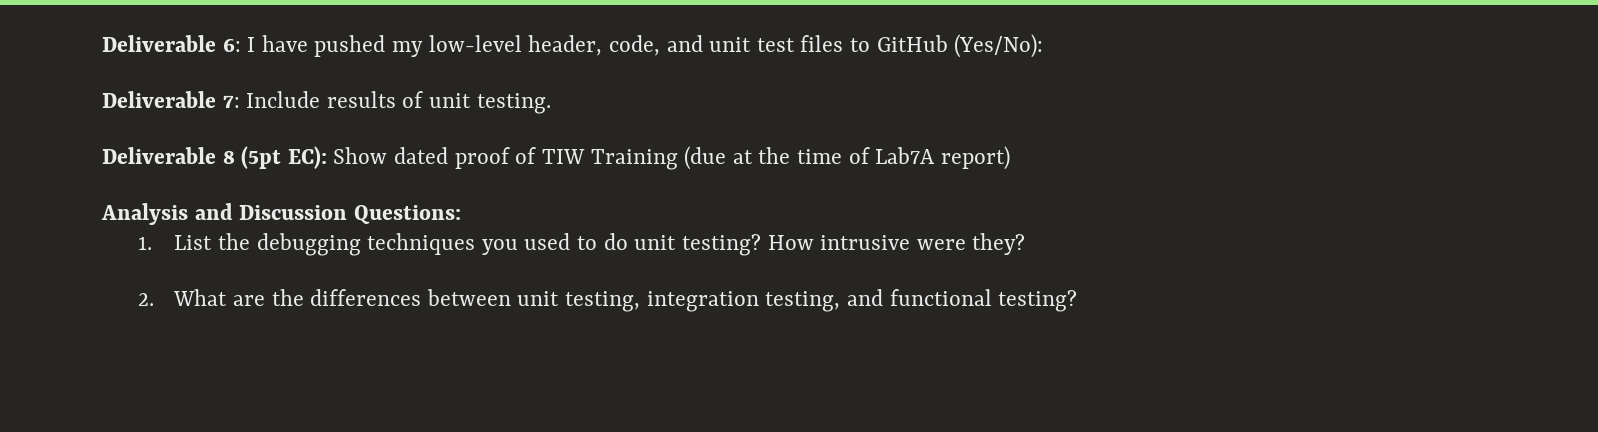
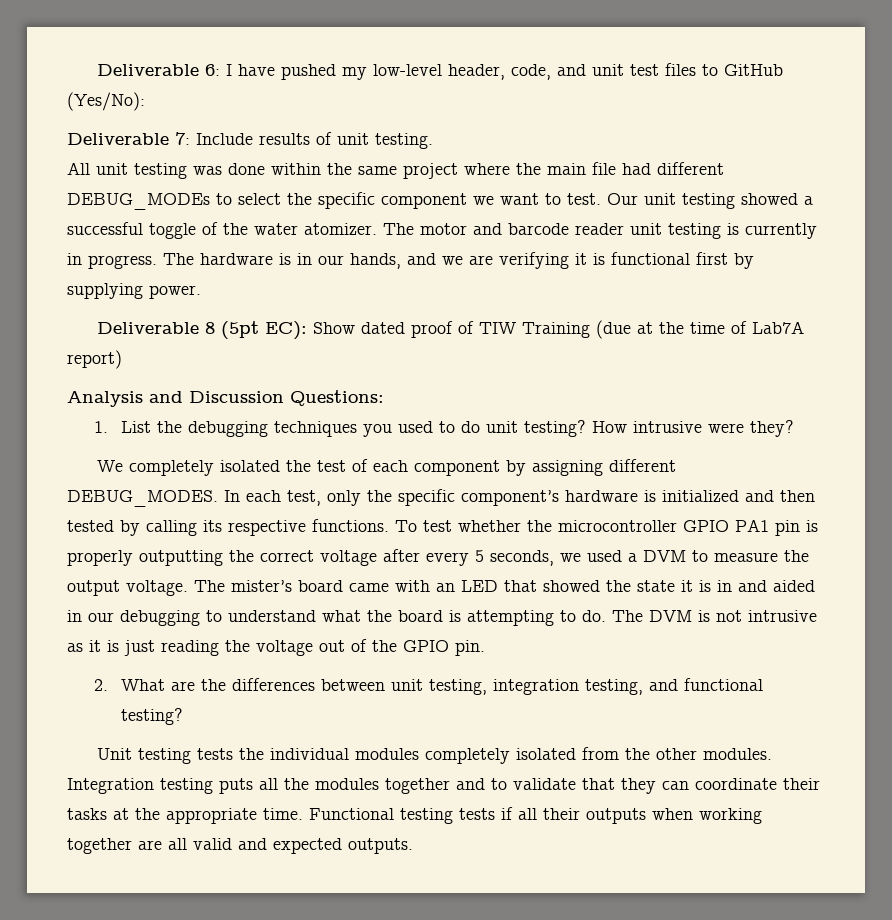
+ All unit testing was done within the same project where the main file had different DEBUG_MODEs to select the specific component we want to test. Our unit testing showed a successful toggle of the water atomizer. The motor and barcode reader unit testing is currently in progress. The hardware is in our hands, and we are verifying it is functional first by supplying power.
+ We completely isolated the test of each component by assigning different DEBUG_MODES. In each test, only the specific component’s hardware is initialized and then tested by calling its respective functions. To test whether the microcontroller GPIO PA1 pin is properly outputting the correct voltage after every 5 seconds, we used a DVM to measure the output voltage. The mister’s board came with an LED that showed the state it is in and aided in our debugging to understand what the board is attempting to do. The DVM is not intrusive as it is just reading the voltage out of the GPIO pin.
+ Unit testing tests the individual modules completely isolated from the other modules. Integration testing puts all the modules together and to validate that they can coordinate their tasks at the appropriate time. Functional testing tests if all their outputs when working together are all valid and expected outputs.

